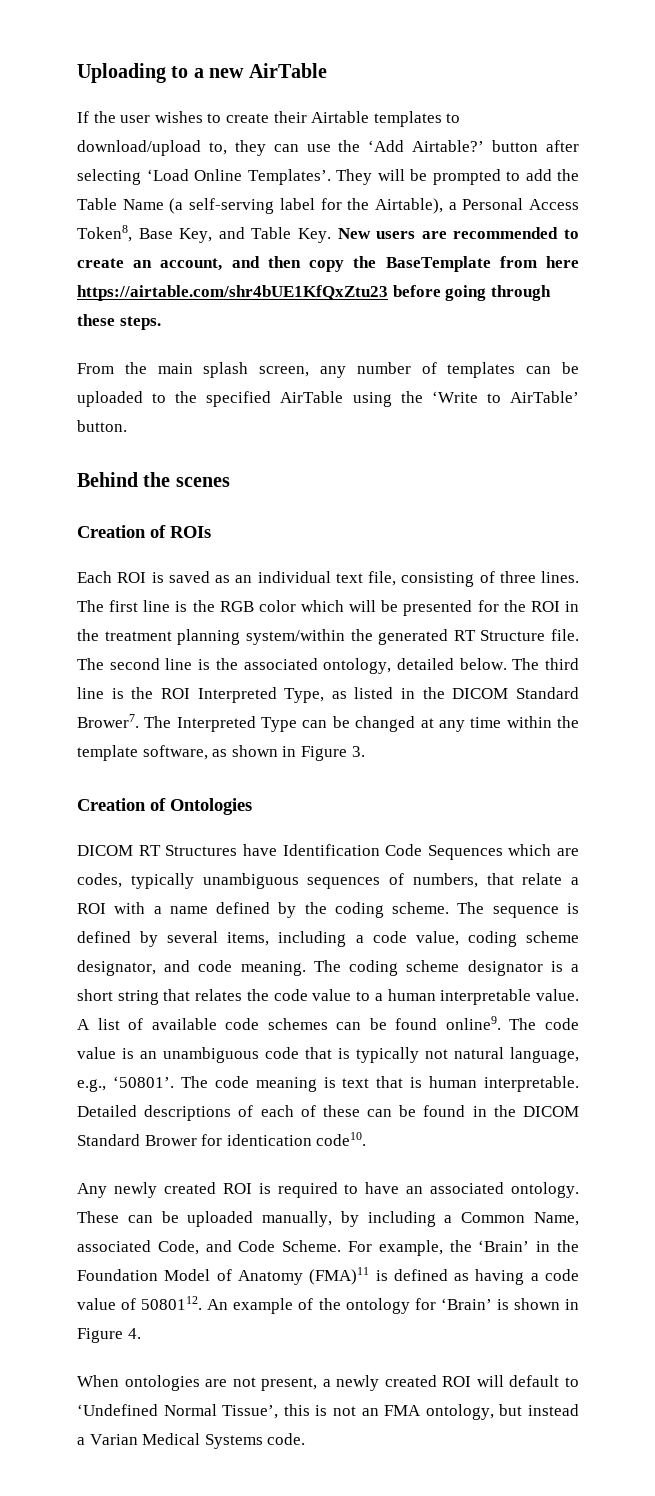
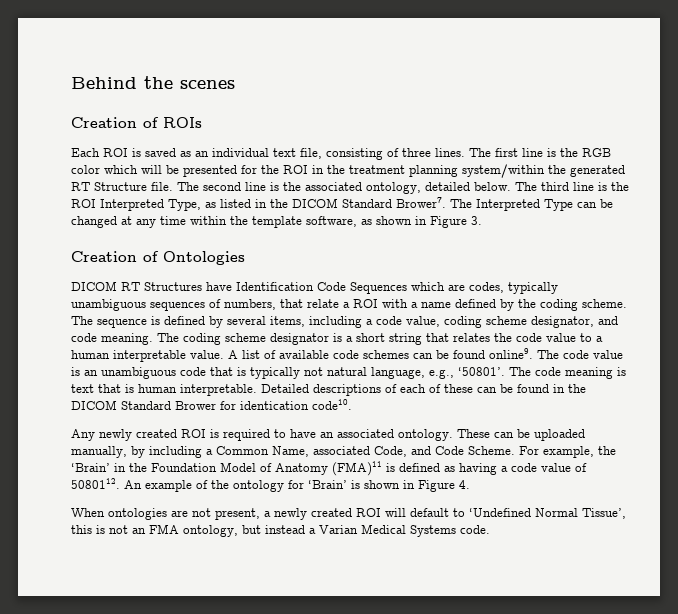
- Uploading to a new AirTable
- If the user wishes to create their Airtable templates to download/upload to, they can use the ‘Add Airtable?’ button after selecting ‘Load Online Templates’. They will be prompted to add the Table Name (a self-serving label for the Airtable), a Personal Access Token8, Base Key, and Table Key. New users are recommended to create an account, and then copy the BaseTemplate from here https://airtable.com/shr4bUE1KfQxZtu23 before going through these steps.
- From the main splash screen, any number of templates can be uploaded to the specified AirTable using the ‘Write to AirTable’ button.

